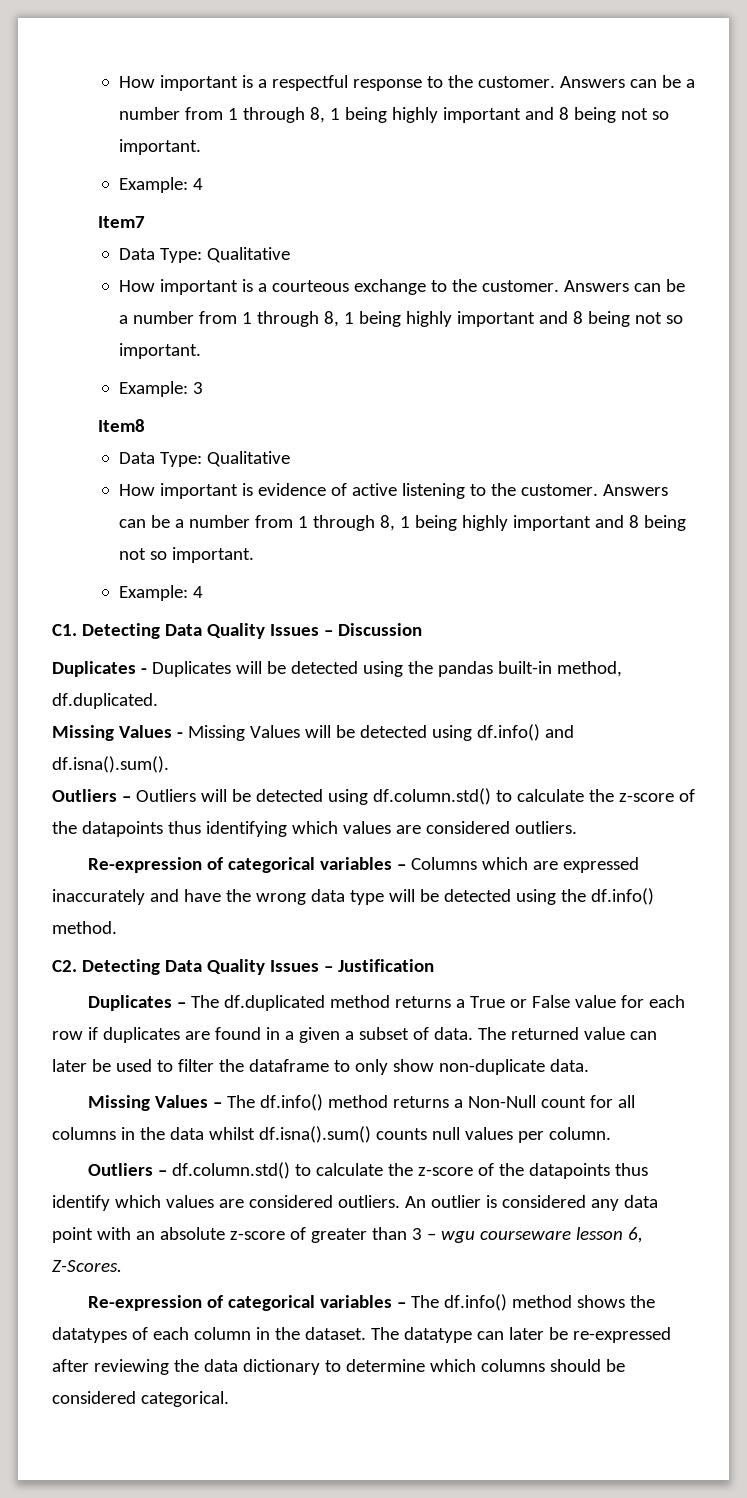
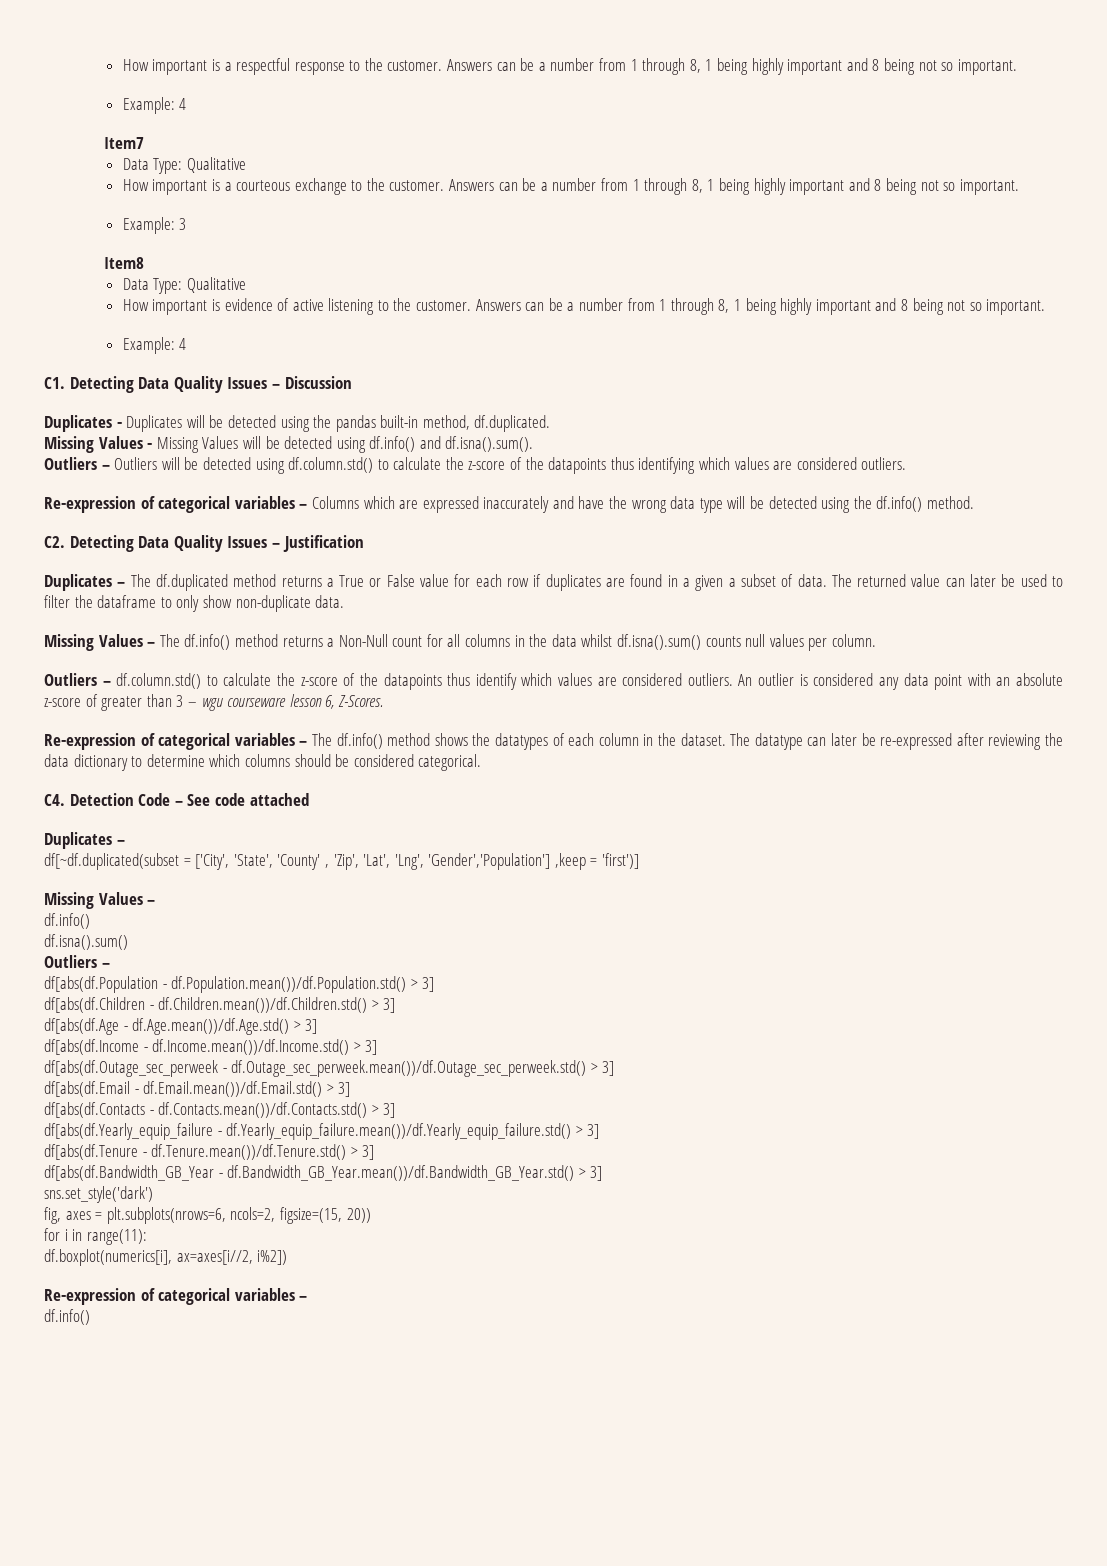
+ C4. Detection Code – See code attached
+ Duplicates –
+ df[~df.duplicated(subset = ['City', 'State', 'County' , 'Zip', 'Lat', 'Lng', 'Gender','Population'] ,keep = 'first')]
+ Missing Values –
+ df.info()
+ df.isna().sum()
+ Outliers –
+ df[abs(df.Population - df.Population.mean())/df.Population.std() > 3]
+ df[abs(df.Children - df.Children.mean())/df.Children.std() > 3]
+ df[abs(df.Age - df.Age.mean())/df.Age.std() > 3]
+ df[abs(df.Income - df.Income.mean())/df.Income.std() > 3]
+ df[abs(df.Outage_sec_perweek - df.Outage_sec_perweek.mean())/df.Outage_sec_perweek.std() > 3]
+ df[abs(df.Email - df.Email.mean())/df.Email.std() > 3]
+ df[abs(df.Contacts - df.Contacts.mean())/df.Contacts.std() > 3]
+ df[abs(df.Yearly_equip_failure - df.Yearly_equip_failure.mean())/df.Yearly_equip_failure.std() > 3]
+ df[abs(df.Tenure - df.Tenure.mean())/df.Tenure.std() > 3]
+ df[abs(df.Bandwidth_GB_Year - df.Bandwidth_GB_Year.mean())/df.Bandwidth_GB_Year.std() > 3]
+ sns.set_style('dark')
+ fig, axes = plt.subplots(nrows=6, ncols=2, figsize=(15, 20))
+ for i in range(11):
+ df.boxplot(numerics[i], ax=axes[i//2, i%2])
+ Re-expression of categorical variables –
+ df.info()

